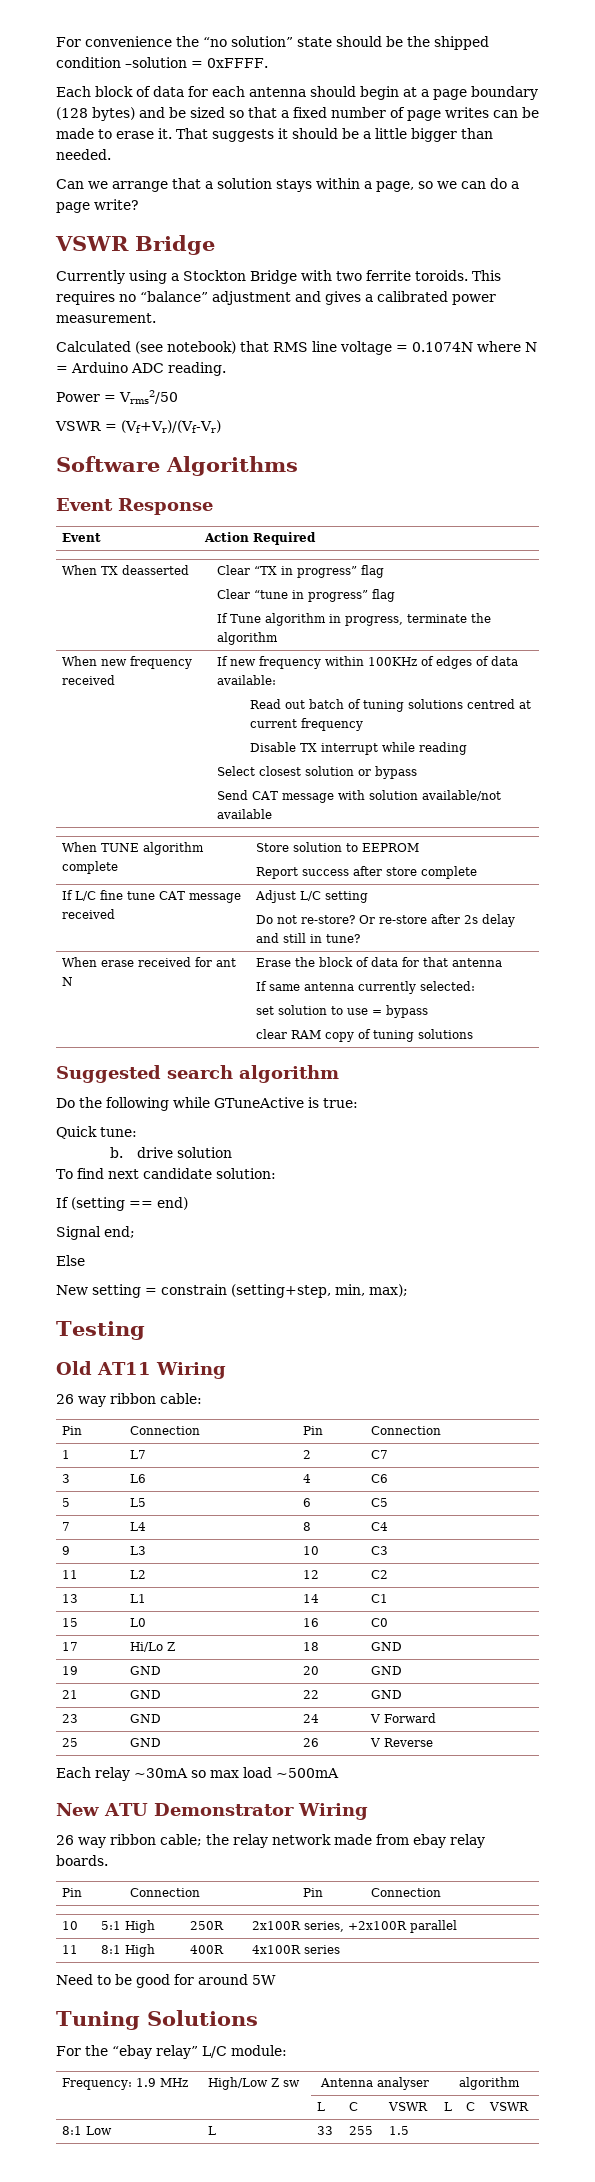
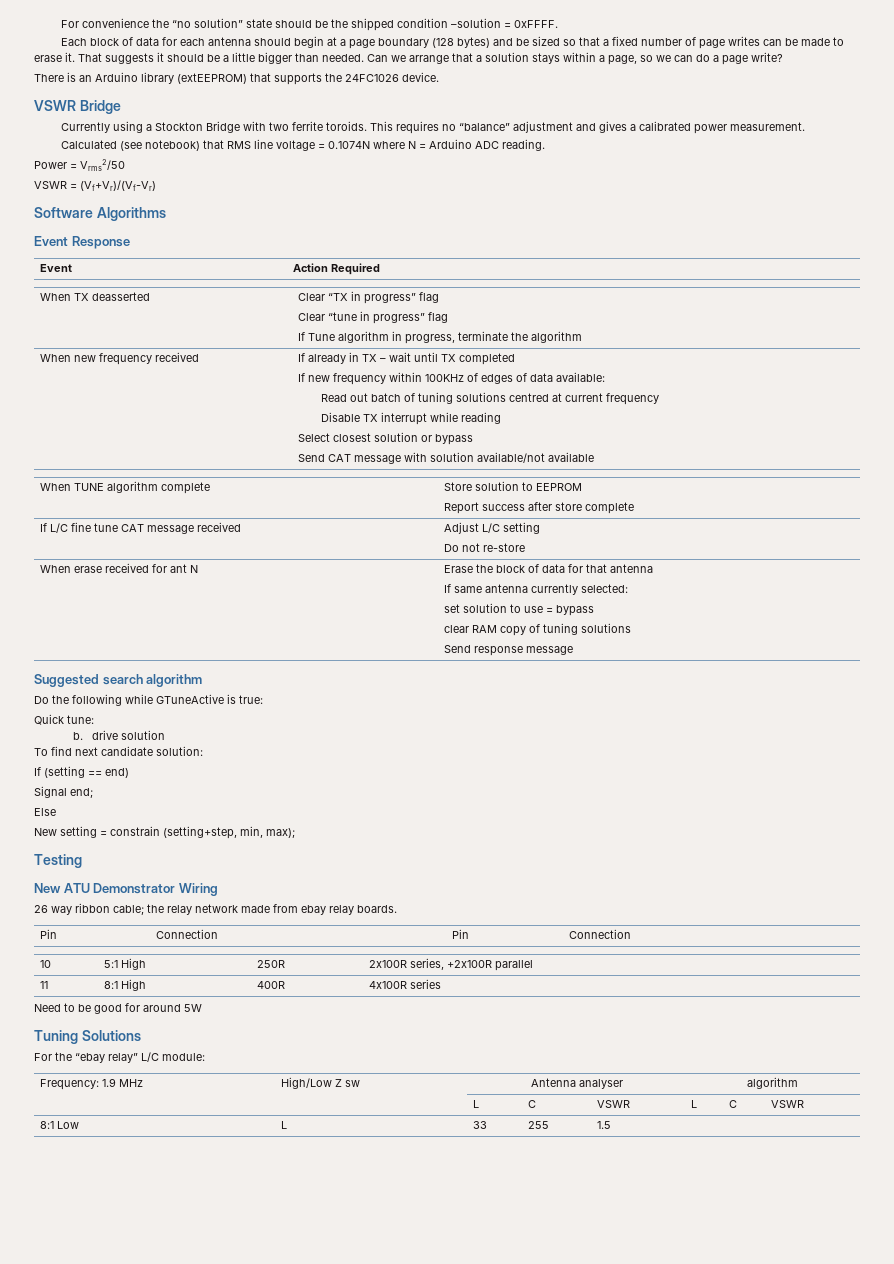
- That suggests it should be a little bigger than needed.
- Can we arrange that a solution stays within a page, so we can do a page write?
+ That suggests it should be a little bigger than needed. Can we arrange that a solution stays within a page, so we can do a page write?
+ There is an Arduino library (extEEPROM) that supports the 24FC1026 device.
+ If already in TX – wait until TX completed
  If L/C fine tune CAT message received | Adjust L/C setting
- Do not re-store? Or re-store after 2s delay and still in tune?
+ Do not re-store
  When erase received for ant N | Erase the block of data for that antenna
  If same antenna currently selected:
  set solution to use = bypass
  clear RAM copy of tuning solutions
+ Send response message
- Old AT11 Wiring
- 26 way ribbon cable:
- Pin | Connection | Pin | Connection
- 1 | L7 | 2 | C7
- 3 | L6 | 4 | C6
- 5 | L5 | 6 | C5
- 7 | L4 | 8 | C4
- 9 | L3 | 10 | C3
- 11 | L2 | 12 | C2
- 13 | L1 | 14 | C1
- 15 | L0 | 16 | C0
- 17 | Hi/Lo Z | 18 | GND
- 19 | GND | 20 | GND
- 21 | GND | 22 | GND
- 23 | GND | 24 | V Forward
- 25 | GND | 26 | V Reverse
- Each relay ~30mA so max load ~500mA

